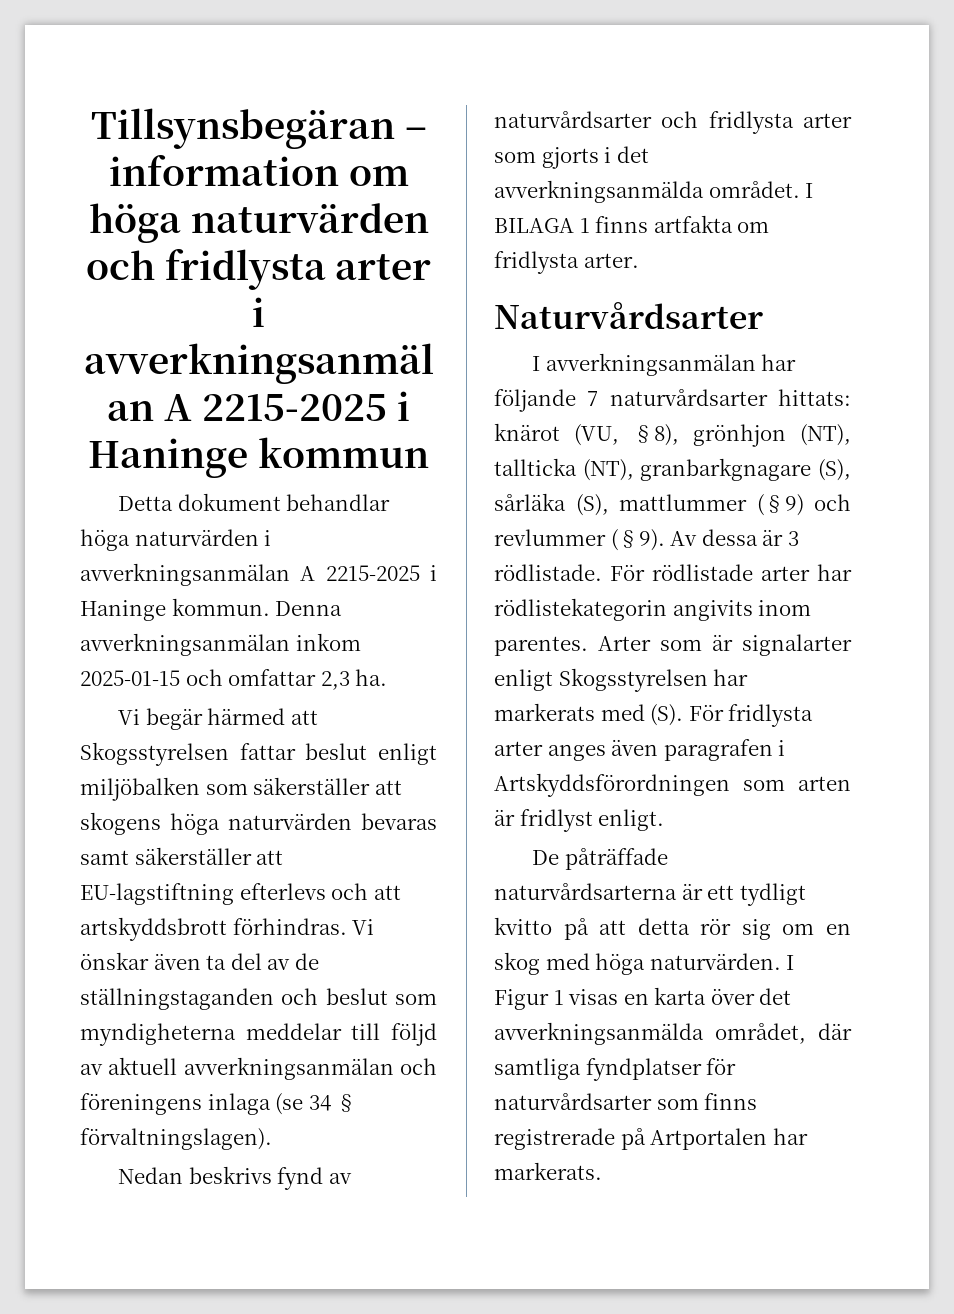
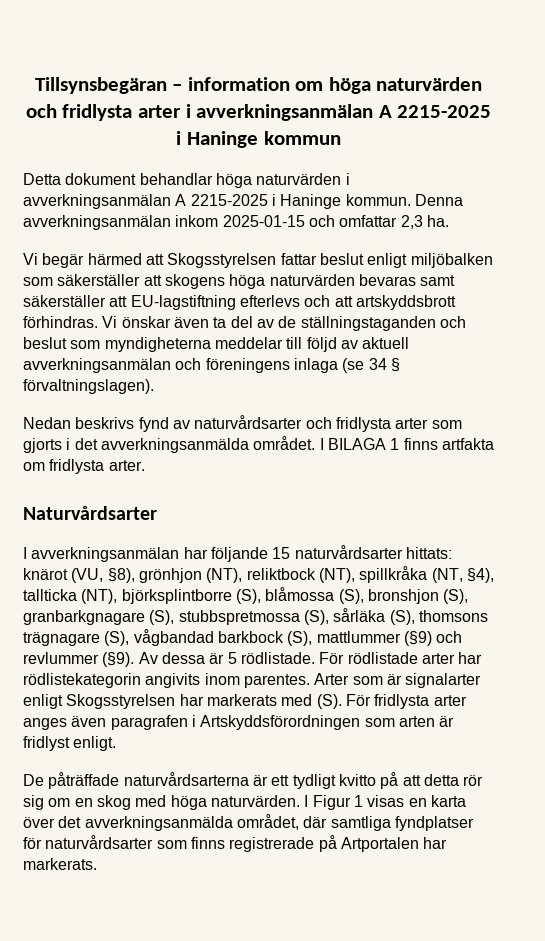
- I avverkningsanmälan har följande 7 naturvårdsarter hittats: knärot (VU, §8), grönhjon (NT), tallticka (NT), granbarkgnagare (S), sårläka (S), mattlummer (§9) och revlummer (§9).
+ I avverkningsanmälan har följande 15 naturvårdsarter hittats: knärot (VU, §8), grönhjon (NT), reliktbock (NT), spillkråka (NT, §4), tallticka (NT), björksplintborre (S), blåmossa (S), bronshjon (S), granbarkgnagare (S), stubbspretmossa (S), sårläka (S), thomsons trägnagare (S), vågbandad barkbock (S), mattlummer (§9) och revlummer (§9).
- Av dessa är 3 rödlistade.
+ Av dessa är 5 rödlistade.

